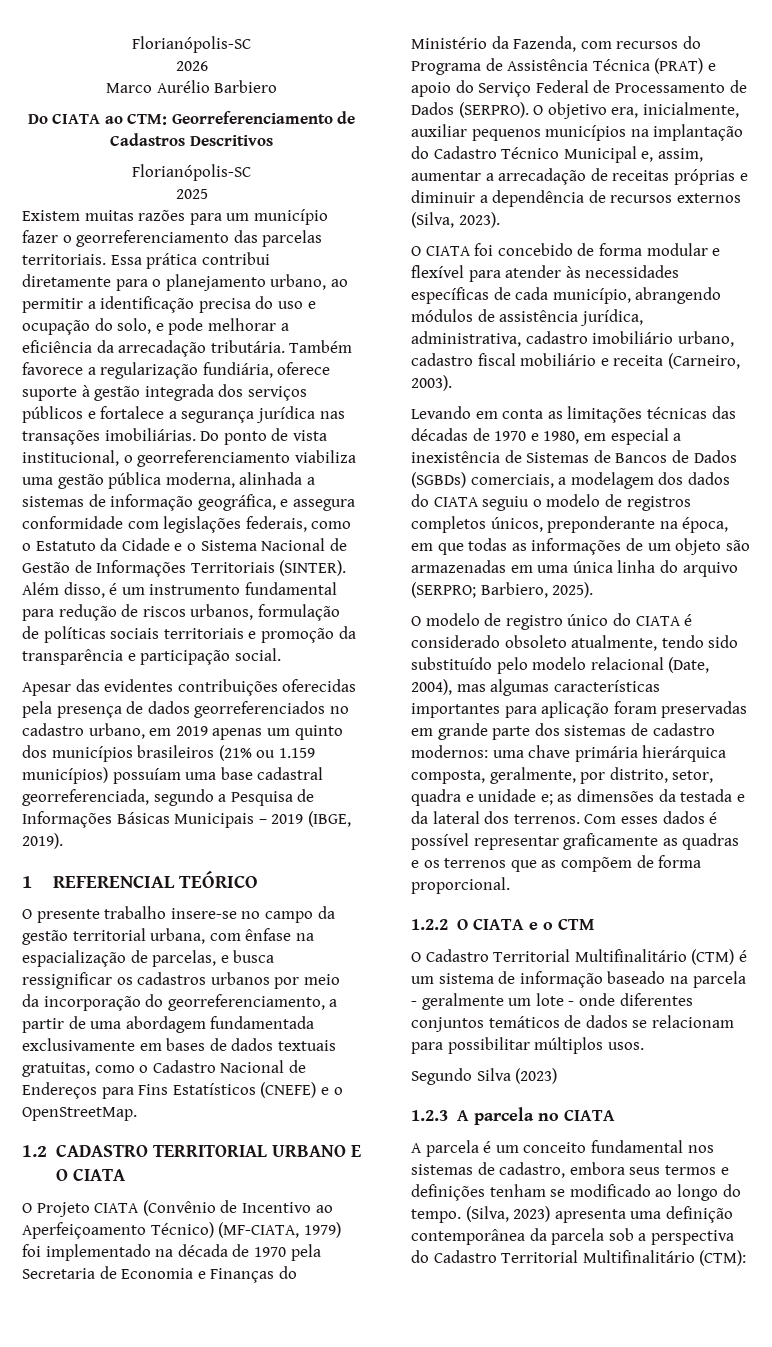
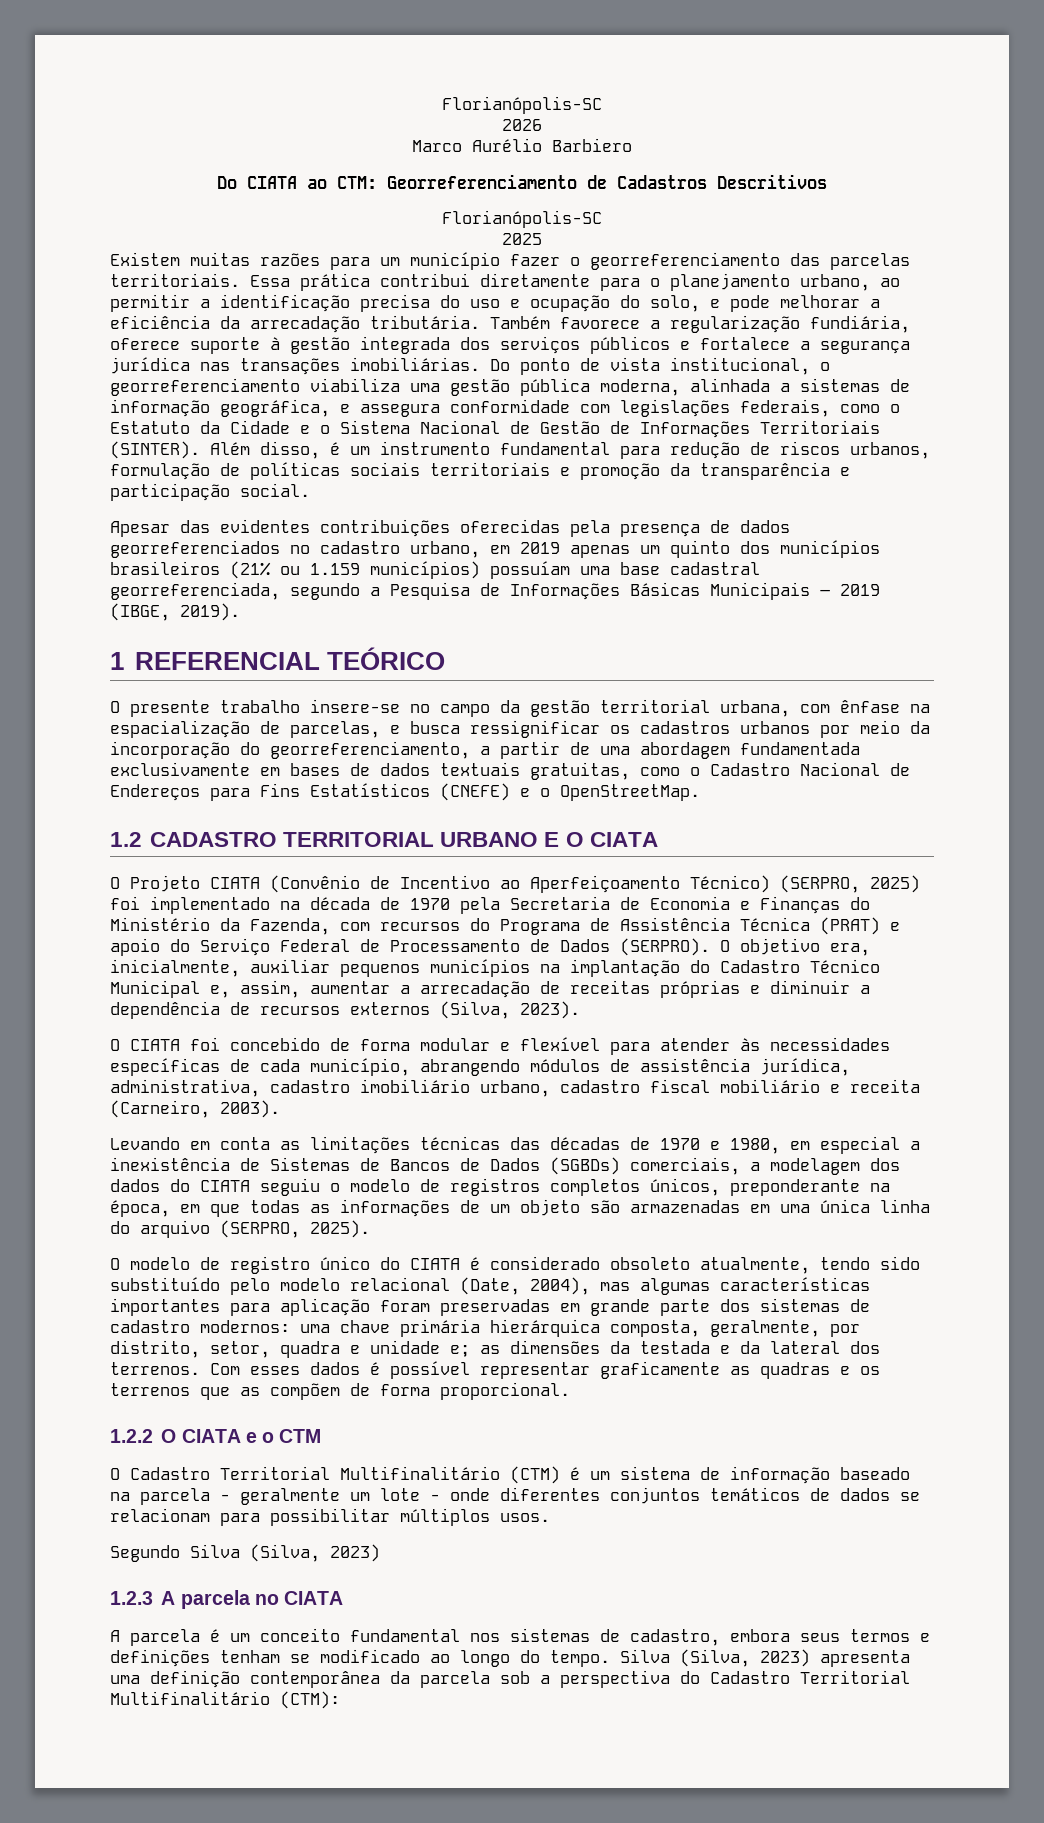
- O Projeto CIATA (Convênio de Incentivo ao Aperfeiçoamento Técnico) (MF-CIATA, 1979) foi implementado na década de 1970 pela Secretaria de Economia e Finanças do Ministério da Fazenda, com recursos do Programa de Assistência Técnica (PRAT) e apoio do Serviço Federal de Processamento de Dados (SERPRO).
+ O Projeto CIATA (Convênio de Incentivo ao Aperfeiçoamento Técnico) (SERPRO, 2025) foi implementado na década de 1970 pela Secretaria de Economia e Finanças do Ministério da Fazenda, com recursos do Programa de Assistência Técnica (PRAT) e apoio do Serviço Federal de Processamento de Dados (SERPRO).
- Levando em conta as limitações técnicas das décadas de 1970 e 1980, em especial a inexistência de Sistemas de Bancos de Dados (SGBDs) comerciais, a modelagem dos dados do CIATA seguiu o modelo de registros completos únicos, preponderante na época, em que todas as informações de um objeto são armazenadas em uma única linha do arquivo (SERPRO; Barbiero, 2025).
+ Levando em conta as limitações técnicas das décadas de 1970 e 1980, em especial a inexistência de Sistemas de Bancos de Dados (SGBDs) comerciais, a modelagem dos dados do CIATA seguiu o modelo de registros completos únicos, preponderante na época, em que todas as informações de um objeto são armazenadas em uma única linha do arquivo (SERPRO, 2025).
- Segundo Silva (2023)
+ Segundo Silva (Silva, 2023)
- (Silva, 2023) apresenta uma definição contemporânea da parcela sob a perspectiva do Cadastro Territorial Multifinalitário (CTM):
+ Silva (Silva, 2023) apresenta uma definição contemporânea da parcela sob a perspectiva do Cadastro Territorial Multifinalitário (CTM):

